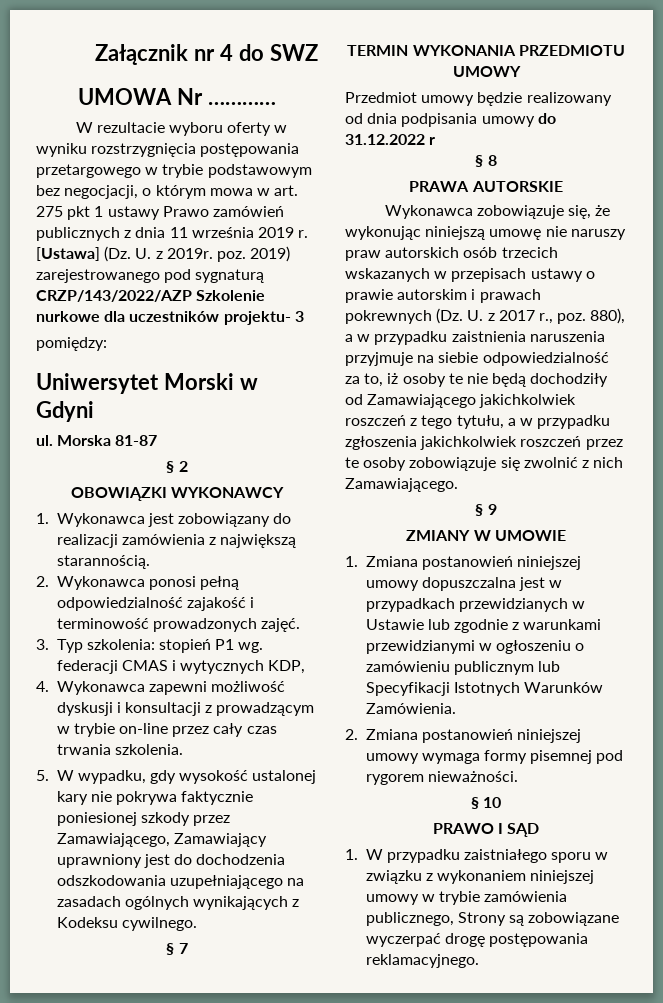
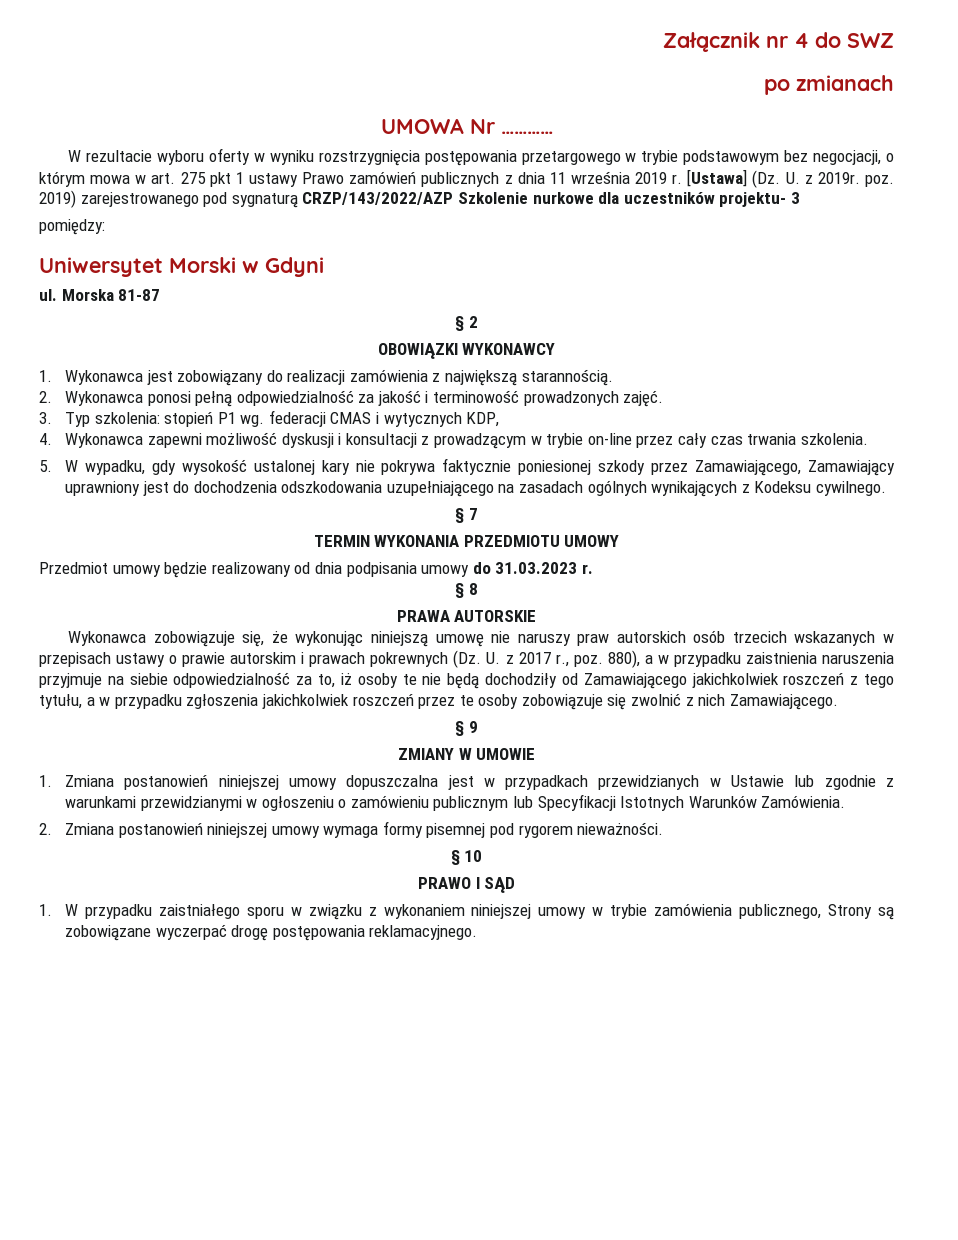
+ po zmianach
- 2. Wykonawca ponosi pełną odpowiedzialność zajakość i terminowość prowadzonych zajęć.
+ 2. Wykonawca ponosi pełną odpowiedzialność za jakość i terminowość prowadzonych zajęć.
- Przedmiot umowy będzie realizowany od dnia podpisania umowy do 31.12.2022 r
+ Przedmiot umowy będzie realizowany od dnia podpisania umowy do 31.03.2023 r.

